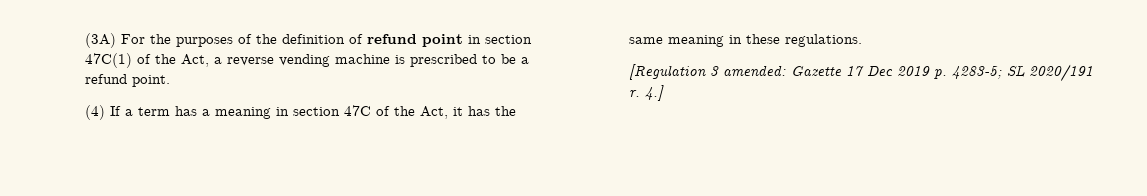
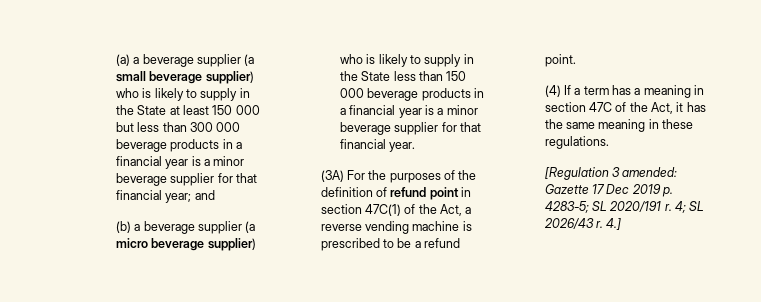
+ (a) a beverage supplier (a small beverage supplier) who is likely to supply in the State at least 150 000 but less than 300 000 beverage products in a financial year is a minor beverage supplier for that financial year; and
+ (b) a beverage supplier (a micro beverage supplier) who is likely to supply in the State less than 150 000 beverage products in a financial year is a minor beverage supplier for that financial year.
+ 4; SL 2026/43 r.

